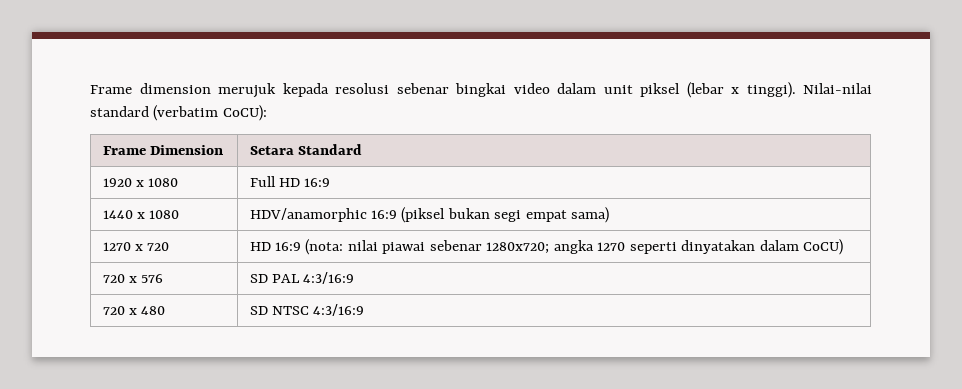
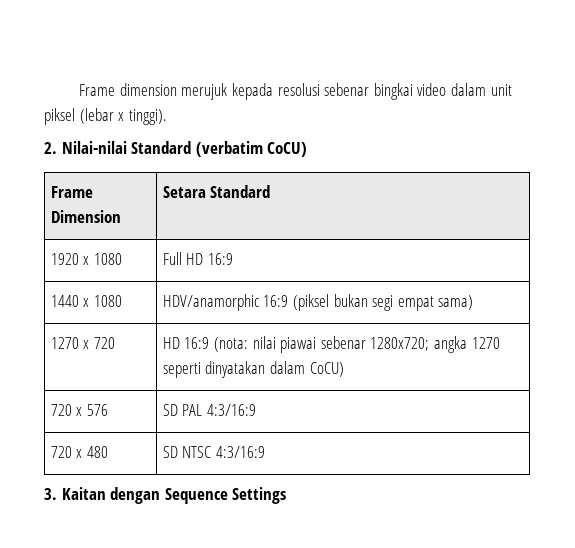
- Frame dimension merujuk kepada resolusi sebenar bingkai video dalam unit piksel (lebar x tinggi). Nilai-nilai standard (verbatim CoCU):
+ Frame dimension merujuk kepada resolusi sebenar bingkai video dalam unit piksel (lebar x tinggi).
+ 2. Nilai-nilai Standard (verbatim CoCU)
+ 3. Kaitan dengan Sequence Settings

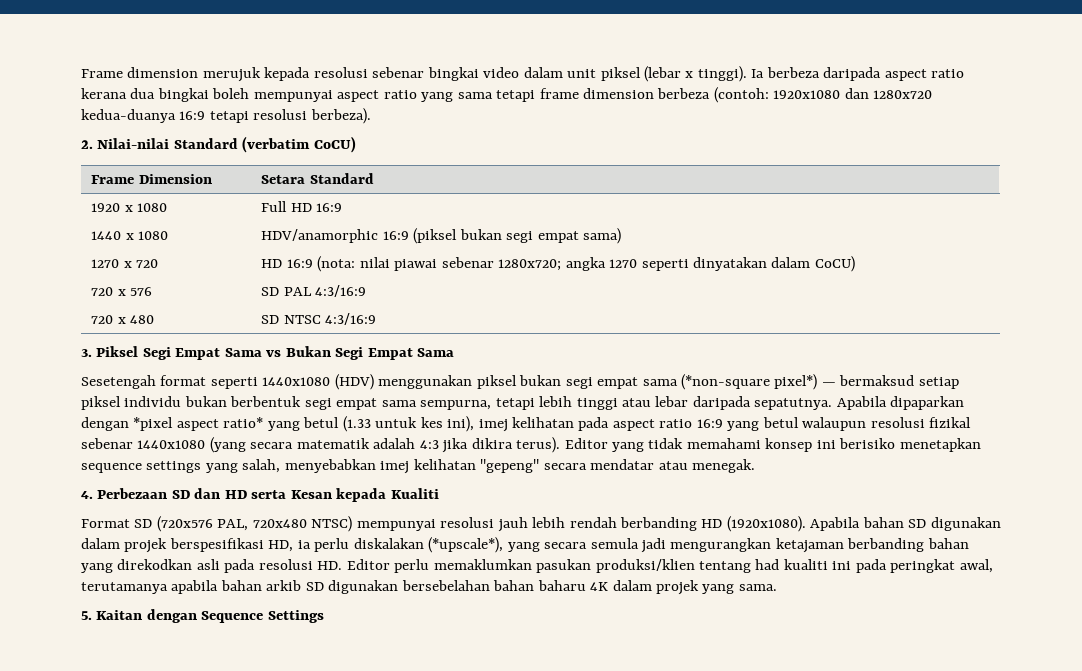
+ Ia berbeza daripada aspect ratio kerana dua bingkai boleh mempunyai aspect ratio yang sama tetapi frame dimension berbeza (contoh: 1920x1080 dan 1280x720 kedua-duanya 16:9 tetapi resolusi berbeza).
- 3. Kaitan dengan Sequence Settings
+ 3. Piksel Segi Empat Sama vs Bukan Segi Empat Sama
+ Sesetengah format seperti 1440x1080 (HDV) menggunakan piksel bukan segi empat sama (*non-square pixel*) — bermaksud setiap piksel individu bukan berbentuk segi empat sama sempurna, tetapi lebih tinggi atau lebar daripada sepatutnya. Apabila dipaparkan dengan *pixel aspect ratio* yang betul (1.33 untuk kes ini), imej kelihatan pada aspect ratio 16:9 yang betul walaupun resolusi fizikal sebenar 1440x1080 (yang secara matematik adalah 4:3 jika dikira terus). Editor yang tidak memahami konsep ini berisiko menetapkan sequence settings yang salah, menyebabkan imej kelihatan "gepeng" secara mendatar atau menegak.
+ 4. Perbezaan SD dan HD serta Kesan kepada Kualiti
+ Format SD (720x576 PAL, 720x480 NTSC) mempunyai resolusi jauh lebih rendah berbanding HD (1920x1080). Apabila bahan SD digunakan dalam projek berspesifikasi HD, ia perlu diskalakan (*upscale*), yang secara semula jadi mengurangkan ketajaman berbanding bahan yang direkodkan asli pada resolusi HD. Editor perlu memaklumkan pasukan produksi/klien tentang had kualiti ini pada peringkat awal, terutamanya apabila bahan arkib SD digunakan bersebelahan bahan baharu 4K dalam projek yang sama.
+ 5. Kaitan dengan Sequence Settings

